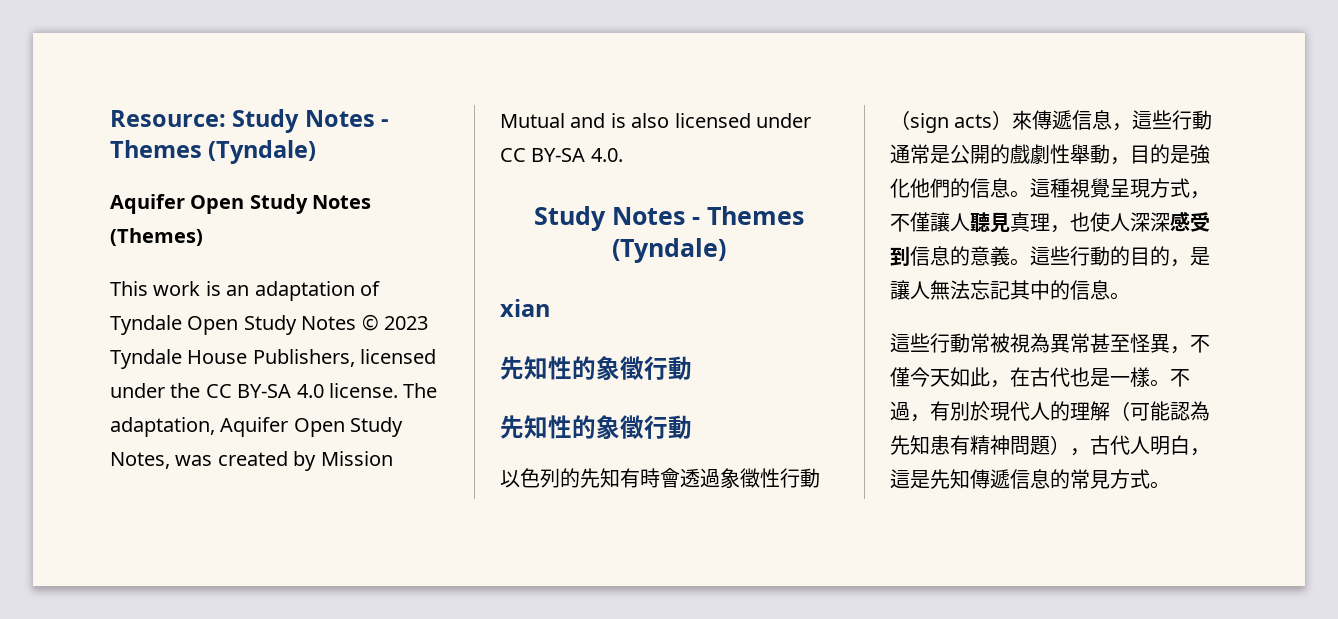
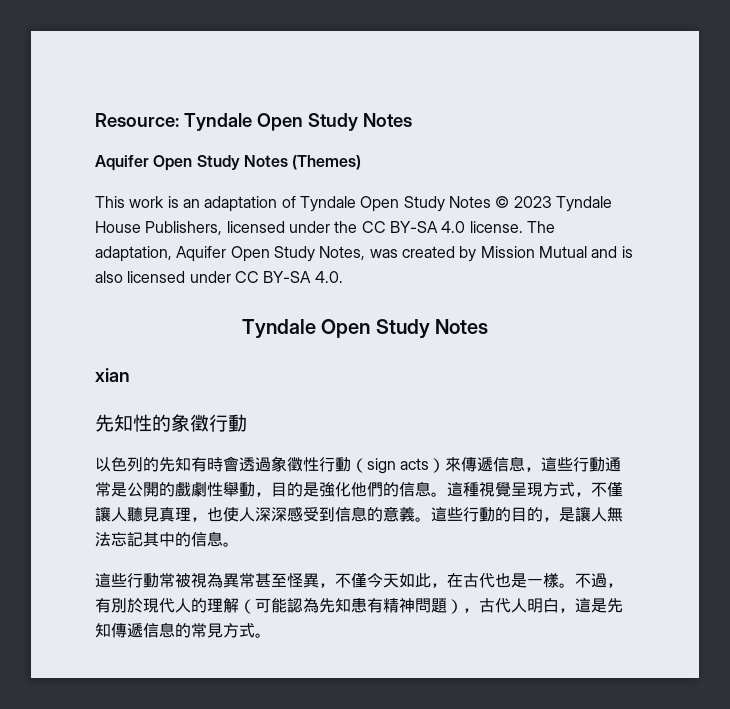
- Resource: Study Notes - Themes (Tyndale)
+ Resource: Tyndale Open Study Notes
  The adaptation, Aquifer Open Study Notes, was created by Mission Mutual and is also licensed under CC BY-SA 4.0.
- Study Notes - Themes (Tyndale)
+ Tyndale Open Study Notes
  xian
- 先知性的象徵行動

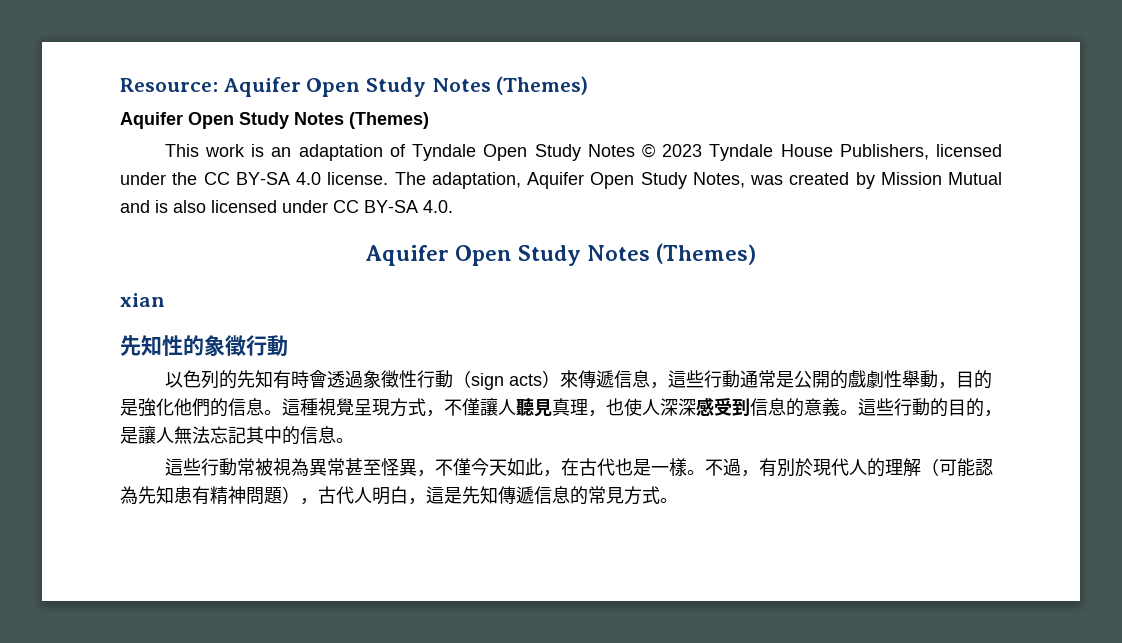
- Resource: Tyndale Open Study Notes
+ Resource: Aquifer Open Study Notes (Themes)
  The adaptation, Aquifer Open Study Notes, was created by Mission Mutual and is also licensed under CC BY-SA 4.0.
- Tyndale Open Study Notes
+ Aquifer Open Study Notes (Themes)

